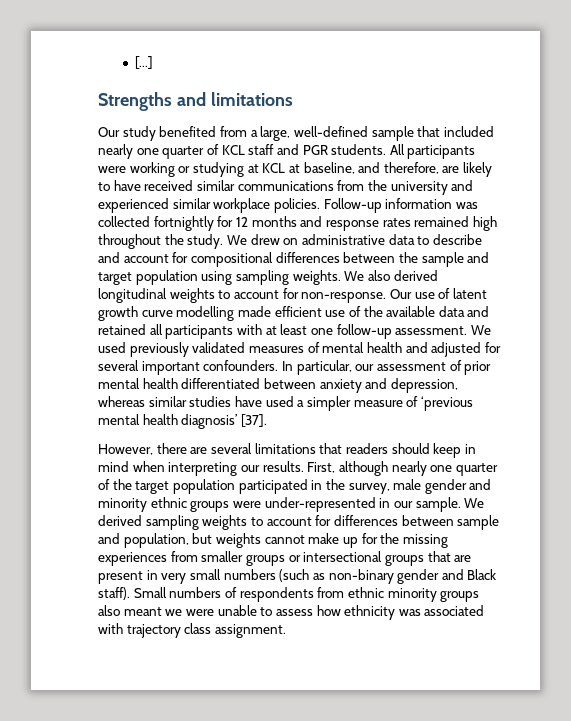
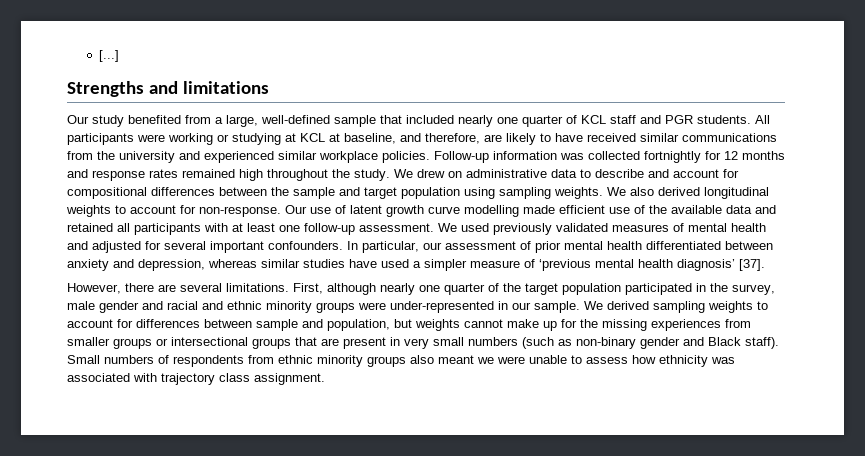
- However, there are several limitations that readers should keep in mind when interpreting our results.
+ However, there are several limitations.
- First, although nearly one quarter of the target population participated in the survey, male gender and minority ethnic groups were under-represented in our sample.
+ First, although nearly one quarter of the target population participated in the survey, male gender and racial and ethnic minority groups were under-represented in our sample.

